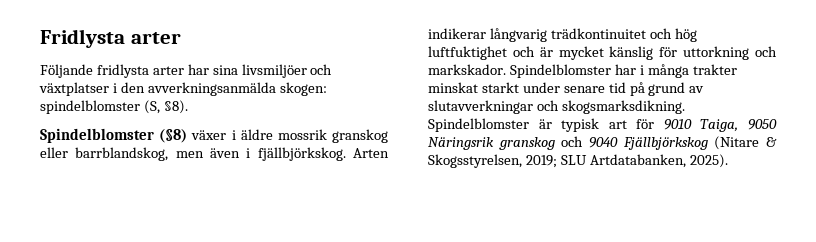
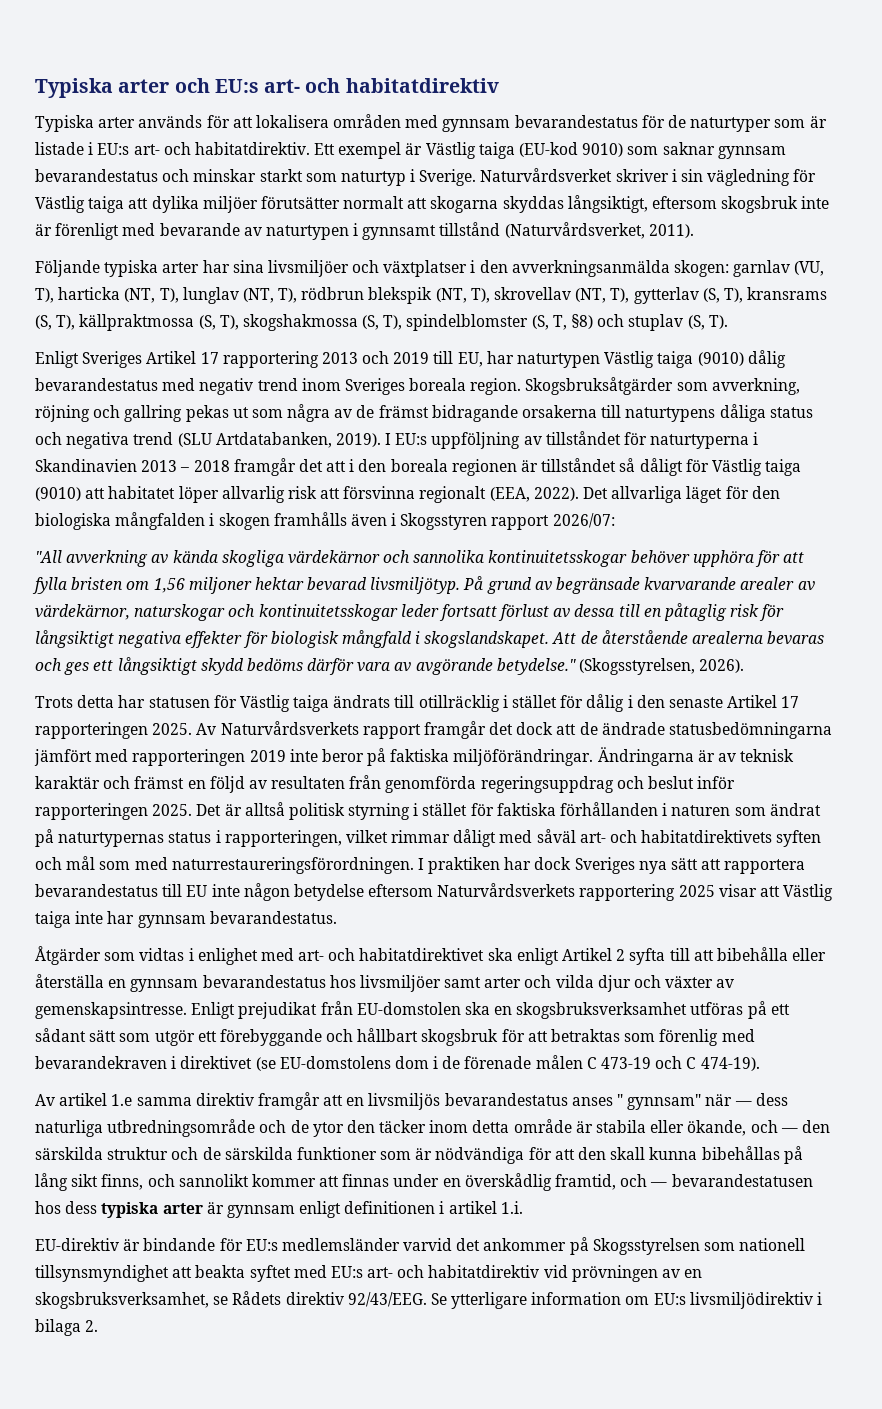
- Fridlysta arter
+ Typiska arter och EU:s art- och habitatdirektiv
+ Typiska arter används för att lokalisera områden med gynnsam bevarandestatus för de naturtyper som är listade i EU:s art- och habitatdirektiv. Ett exempel är Västlig taiga (EU-kod 9010) som saknar gynnsam bevarandestatus och minskar starkt som naturtyp i Sverige. Naturvårdsverket skriver i sin vägledning för Västlig taiga att dylika miljöer förutsätter normalt att skogarna skyddas långsiktigt, eftersom skogsbruk inte är förenligt med bevarande av naturtypen i gynnsamt tillstånd (Naturvårdsverket, 2011).
- Följande fridlysta arter har sina livsmiljöer och växtplatser i den avverkningsanmälda skogen: spindelblomster (S, §8).
- Spindelblomster (§8) växer i äldre mossrik granskog eller barrblandskog, men även i fjällbjörkskog. Arten indikerar långvarig trädkontinuitet och hög luftfuktighet och är mycket känslig för uttorkning och markskador. Spindelblomster har i många trakter minskat starkt under senare tid på grund av slutavverkningar och skogsmarksdikning. Spindelblomster är typisk art för 9010 Taiga, 9050 Näringsrik granskog och 9040 Fjällbjörkskog (Nitare & Skogsstyrelsen, 2019; SLU Artdatabanken, 2025).
+ Följande typiska arter har sina livsmiljöer och växtplatser i den avverkningsanmälda skogen: garnlav (VU, T), harticka (NT, T), lunglav (NT, T), rödbrun blekspik (NT, T), skrovellav (NT, T), gytterlav (S, T), kransrams (S, T), källpraktmossa (S, T), skogshakmossa (S, T), spindelblomster (S, T, §8) och stuplav (S, T).
+ Enligt Sveriges Artikel 17 rapportering 2013 och 2019 till EU, har naturtypen Västlig taiga (9010) dålig bevarandestatus med negativ trend inom Sveriges boreala region. Skogsbruksåtgärder som avverkning, röjning och gallring pekas ut som några av de främst bidragande orsakerna till naturtypens dåliga status och negativa trend (SLU Artdatabanken, 2019). I EU:s uppföljning av tillståndet för naturtyperna i Skandinavien 2013 – 2018 framgår det att i den boreala regionen är tillståndet så dåligt för Västlig taiga (9010) att habitatet löper allvarlig risk att försvinna regionalt (EEA, 2022). Det allvarliga läget för den biologiska mångfalden i skogen framhålls även i Skogsstyren rapport 2026/07:
+ "All avverkning av kända skogliga värdekärnor och sannolika kontinuitetsskogar behöver upphöra för att fylla bristen om 1,56 miljoner hektar bevarad livsmiljötyp. På grund av begränsade kvarvarande arealer av värdekärnor, naturskogar och kontinuitetsskogar leder fortsatt förlust av dessa till en påtaglig risk för långsiktigt negativa effekter för biologisk mångfald i skogslandskapet. Att de återstående arealerna bevaras och ges ett långsiktigt skydd bedöms därför vara av avgörande betydelse." (Skogsstyrelsen, 2026).
+ Trots detta har statusen för Västlig taiga ändrats till otillräcklig i stället för dålig i den senaste Artikel 17 rapporteringen 2025. Av Naturvårdsverkets rapport framgår det dock att de ändrade statusbedömningarna jämfört med rapporteringen 2019 inte beror på faktiska miljöförändringar. Ändringarna är av teknisk karaktär och främst en följd av resultaten från genomförda regeringsuppdrag och beslut inför rapporteringen 2025. Det är alltså politisk styrning i stället för faktiska förhållanden i naturen som ändrat på naturtypernas status i rapporteringen, vilket rimmar dåligt med såväl art- och habitatdirektivets syften och mål som med naturrestaureringsförordningen. I praktiken har dock Sveriges nya sätt att rapportera bevarandestatus till EU inte någon betydelse eftersom Naturvårdsverkets rapportering 2025 visar att Västlig taiga inte har gynnsam bevarandestatus.
+ Åtgärder som vidtas i enlighet med art- och habitatdirektivet ska enligt Artikel 2 syfta till att bibehålla eller återställa en gynnsam bevarandestatus hos livsmiljöer samt arter och vilda djur och växter av gemenskapsintresse. Enligt prejudikat från EU-domstolen ska en skogsbruksverksamhet utföras på ett sådant sätt som utgör ett förebyggande och hållbart skogsbruk för att betraktas som förenlig med bevarandekraven i direktivet (se EU-domstolens dom i de förenade målen C 473-19 och C 474-19).
+ Av artikel 1.e samma direktiv framgår att en livsmiljös bevarandestatus anses " gynnsam" när — dess naturliga utbredningsområde och de ytor den täcker inom detta område är stabila eller ökande, och — den särskilda struktur och de särskilda funktioner som är nödvändiga för att den skall kunna bibehållas på lång sikt finns, och sannolikt kommer att finnas under en överskådlig framtid, och — bevarandestatusen hos dess typiska arter är gynnsam enligt definitionen i artikel 1.i.
+ EU-direktiv är bindande för EU:s medlemsländer varvid det ankommer på Skogsstyrelsen som nationell tillsynsmyndighet att beakta syftet med EU:s art- och habitatdirektiv vid prövningen av en skogsbruksverksamhet, se Rådets direktiv 92/43/EEG. Se ytterligare information om EU:s livsmiljödirektiv i bilaga 2.

